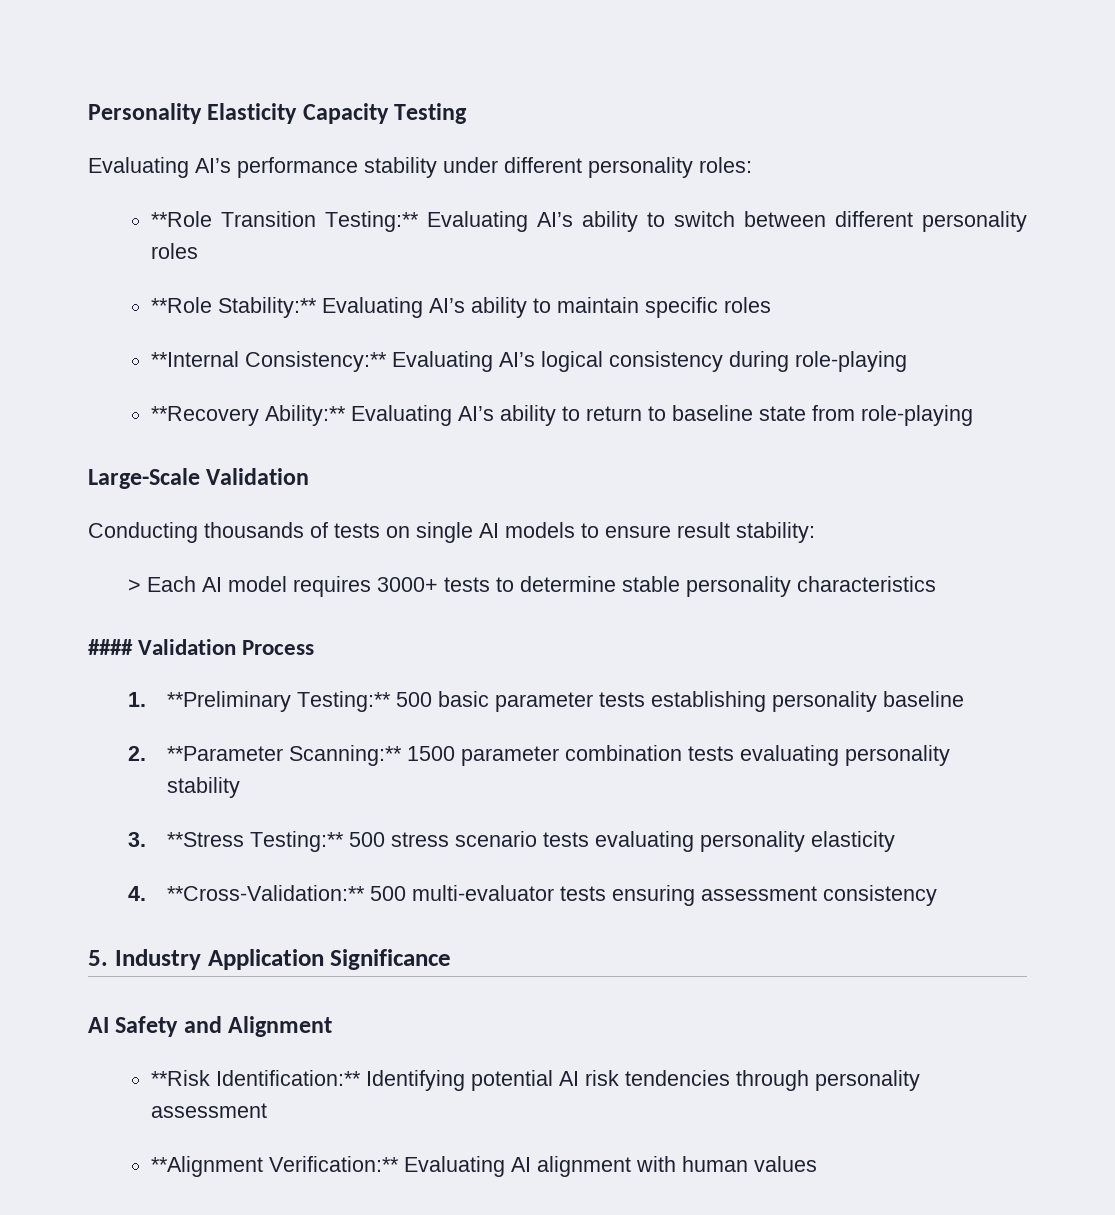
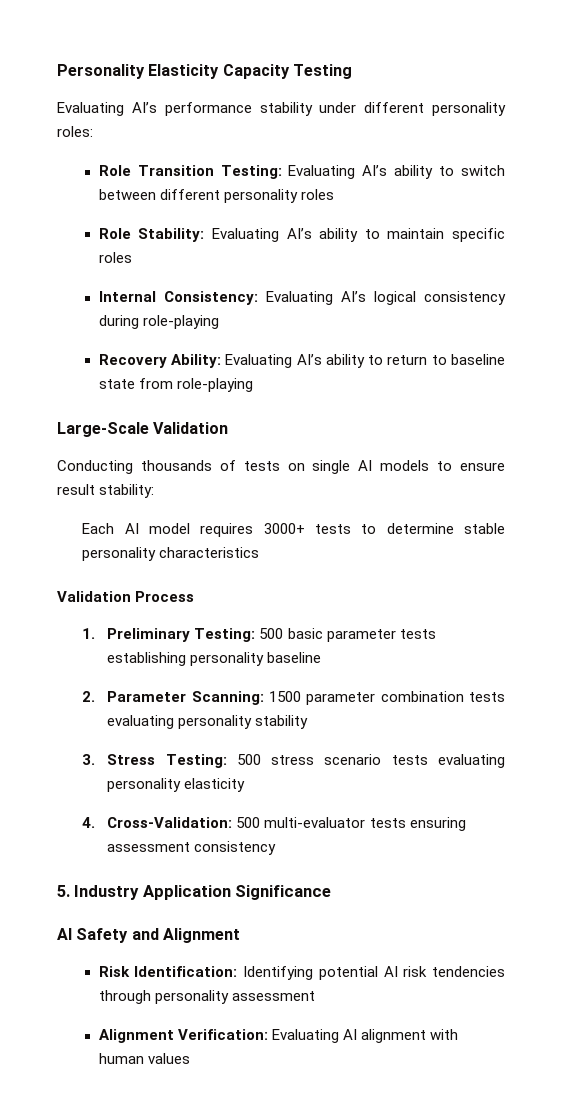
- **Role Transition Testing:** Evaluating AI’s ability to switch between different personality roles
+ Role Transition Testing: Evaluating AI’s ability to switch between different personality roles
- **Role Stability:** Evaluating AI’s ability to maintain specific roles
+ Role Stability: Evaluating AI’s ability to maintain specific roles
- **Internal Consistency:** Evaluating AI’s logical consistency during role-playing
+ Internal Consistency: Evaluating AI’s logical consistency during role-playing
- **Recovery Ability:** Evaluating AI’s ability to return to baseline state from role-playing
+ Recovery Ability: Evaluating AI’s ability to return to baseline state from role-playing
- > Each AI model requires 3000+ tests to determine stable personality characteristics
+ Each AI model requires 3000+ tests to determine stable personality characteristics
- #### Validation Process
+ Validation Process
- 1. **Preliminary Testing:** 500 basic parameter tests establishing personality baseline
+ 1. Preliminary Testing: 500 basic parameter tests establishing personality baseline
- 2. **Parameter Scanning:** 1500 parameter combination tests evaluating personality stability
+ 2. Parameter Scanning: 1500 parameter combination tests evaluating personality stability
- 3. **Stress Testing:** 500 stress scenario tests evaluating personality elasticity
+ 3. Stress Testing: 500 stress scenario tests evaluating personality elasticity
- 4. **Cross-Validation:** 500 multi-evaluator tests ensuring assessment consistency
+ 4. Cross-Validation: 500 multi-evaluator tests ensuring assessment consistency
- **Risk Identification:** Identifying potential AI risk tendencies through personality assessment
+ Risk Identification: Identifying potential AI risk tendencies through personality assessment
- **Alignment Verification:** Evaluating AI alignment with human values
+ Alignment Verification: Evaluating AI alignment with human values

